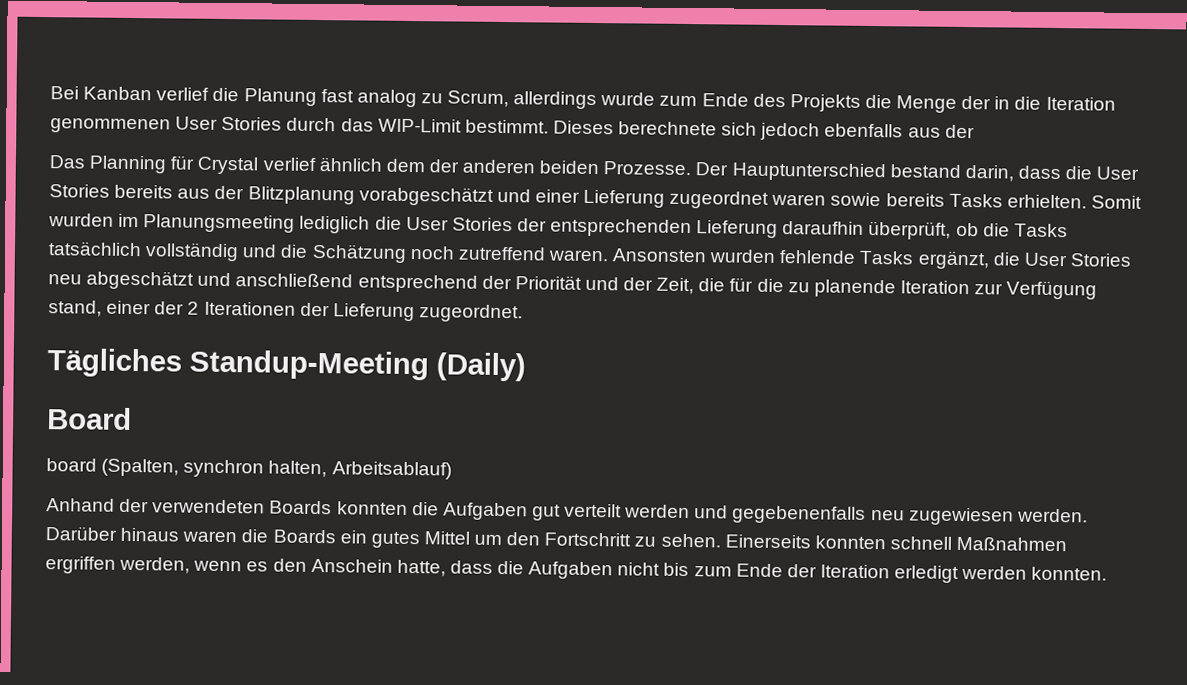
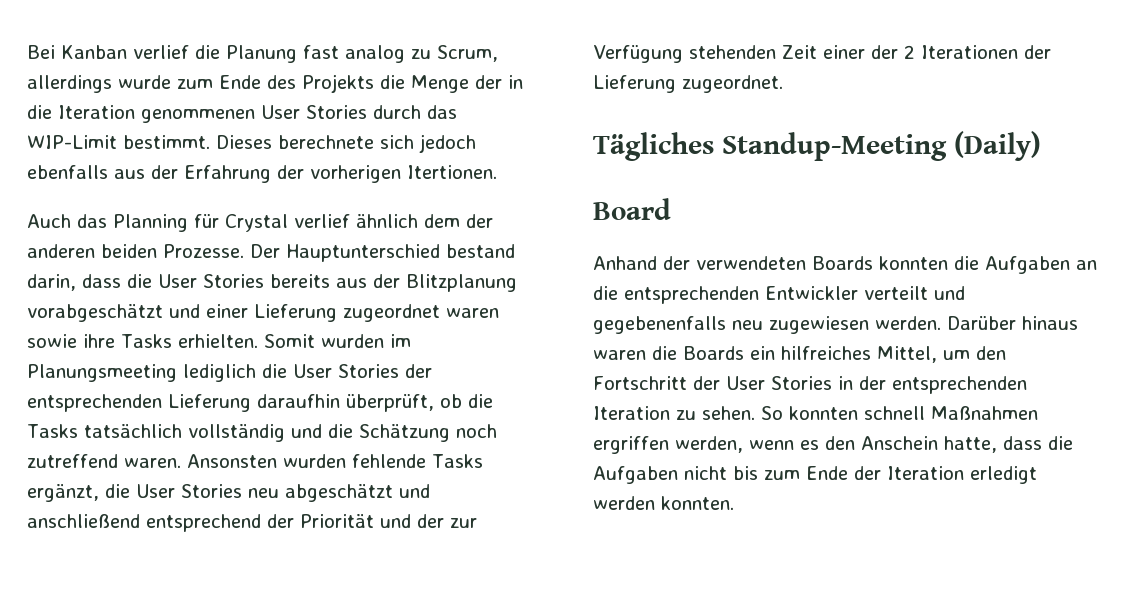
- Dieses berechnete sich jedoch ebenfalls aus der
- Das Planning für Crystal verlief ähnlich dem der anderen beiden Prozesse.
+ Dieses berechnete sich jedoch ebenfalls aus der Erfahrung der vorherigen Itertionen.
+ Auch das Planning für Crystal verlief ähnlich dem der anderen beiden Prozesse.
- Der Hauptunterschied bestand darin, dass die User Stories bereits aus der Blitzplanung vorabgeschätzt und einer Lieferung zugeordnet waren sowie bereits Tasks erhielten.
+ Der Hauptunterschied bestand darin, dass die User Stories bereits aus der Blitzplanung vorabgeschätzt und einer Lieferung zugeordnet waren sowie ihre Tasks erhielten.
- Ansonsten wurden fehlende Tasks ergänzt, die User Stories neu abgeschätzt und anschließend entsprechend der Priorität und der Zeit, die für die zu planende Iteration zur Verfügung stand, einer der 2 Iterationen der Lieferung zugeordnet.
+ Ansonsten wurden fehlende Tasks ergänzt, die User Stories neu abgeschätzt und anschließend entsprechend der Priorität und der zur Verfügung stehenden Zeit einer der 2 Iterationen der Lieferung zugeordnet.
- board (Spalten, synchron halten, Arbeitsablauf)
- Anhand der verwendeten Boards konnten die Aufgaben gut verteilt werden und gegebenenfalls neu zugewiesen werden.
+ Anhand der verwendeten Boards konnten die Aufgaben an die entsprechenden Entwickler verteilt und gegebenenfalls neu zugewiesen werden.
- Darüber hinaus waren die Boards ein gutes Mittel um den Fortschritt zu sehen.
+ Darüber hinaus waren die Boards ein hilfreiches Mittel, um den Fortschritt der User Stories in der entsprechenden Iteration zu sehen.
- Einerseits konnten schnell Maßnahmen ergriffen werden, wenn es den Anschein hatte, dass die Aufgaben nicht bis zum Ende der Iteration erledigt werden konnten.
+ So konnten schnell Maßnahmen ergriffen werden, wenn es den Anschein hatte, dass die Aufgaben nicht bis zum Ende der Iteration erledigt werden konnten.

